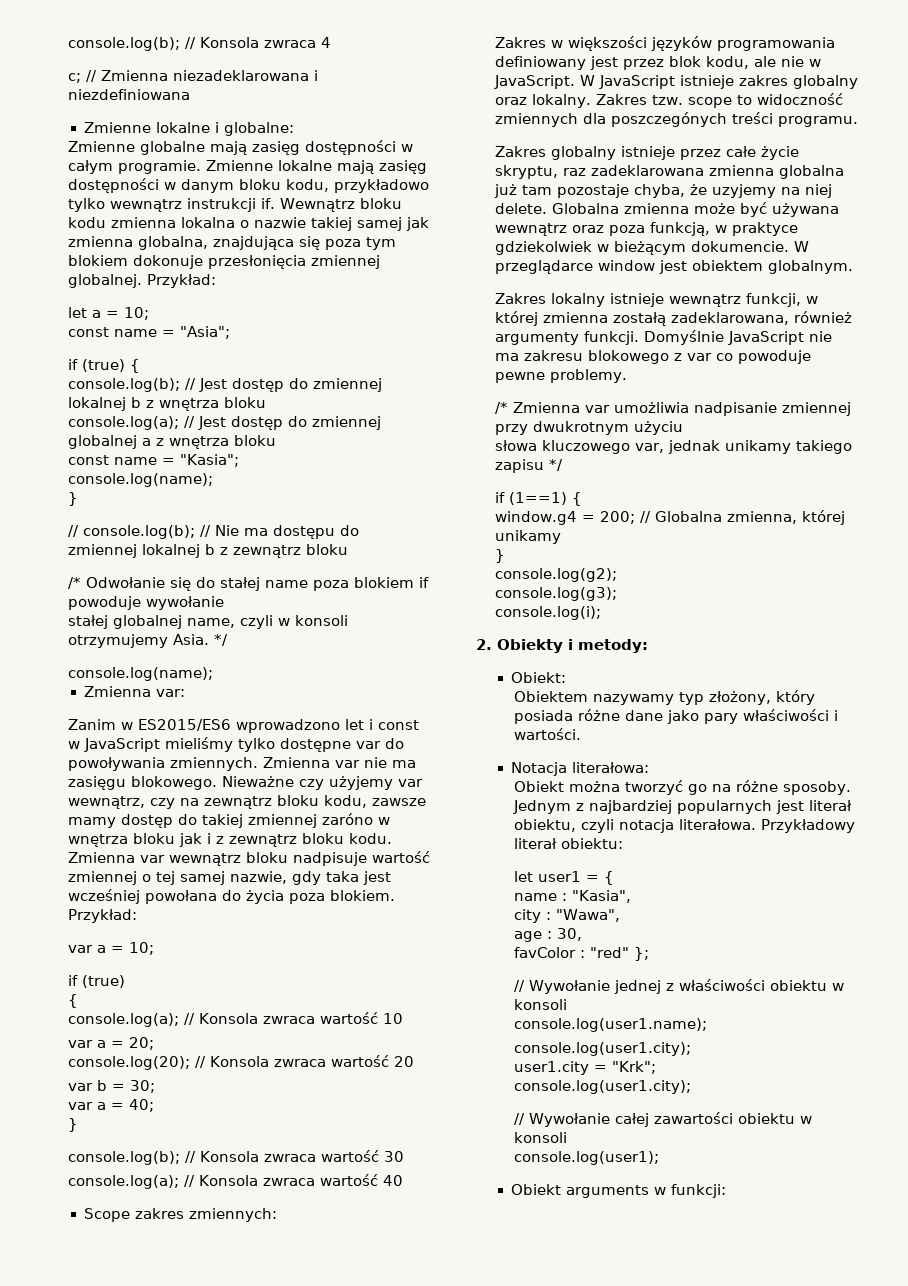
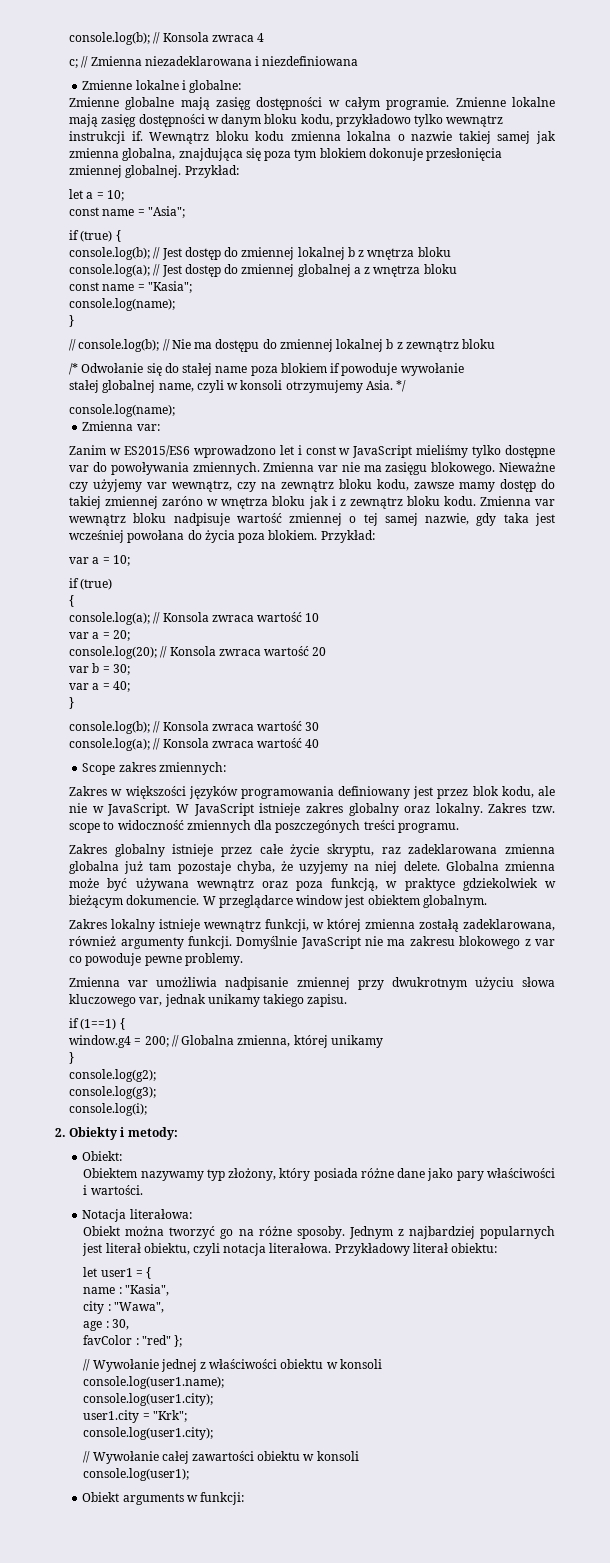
- /* Zmienna var umożliwia nadpisanie zmiennej przy dwukrotnym użyciu
- słowa kluczowego var, jednak unikamy takiego zapisu */
+ Zmienna var umożliwia nadpisanie zmiennej przy dwukrotnym użyciu słowa kluczowego var, jednak unikamy takiego zapisu.

